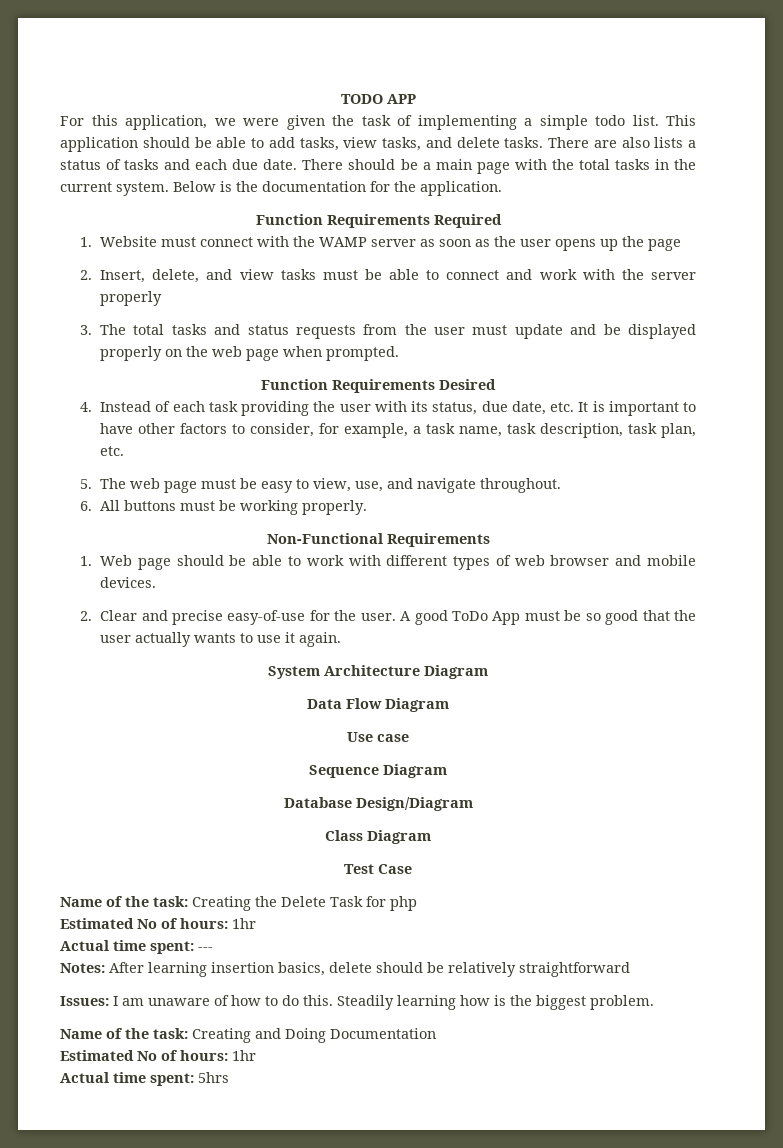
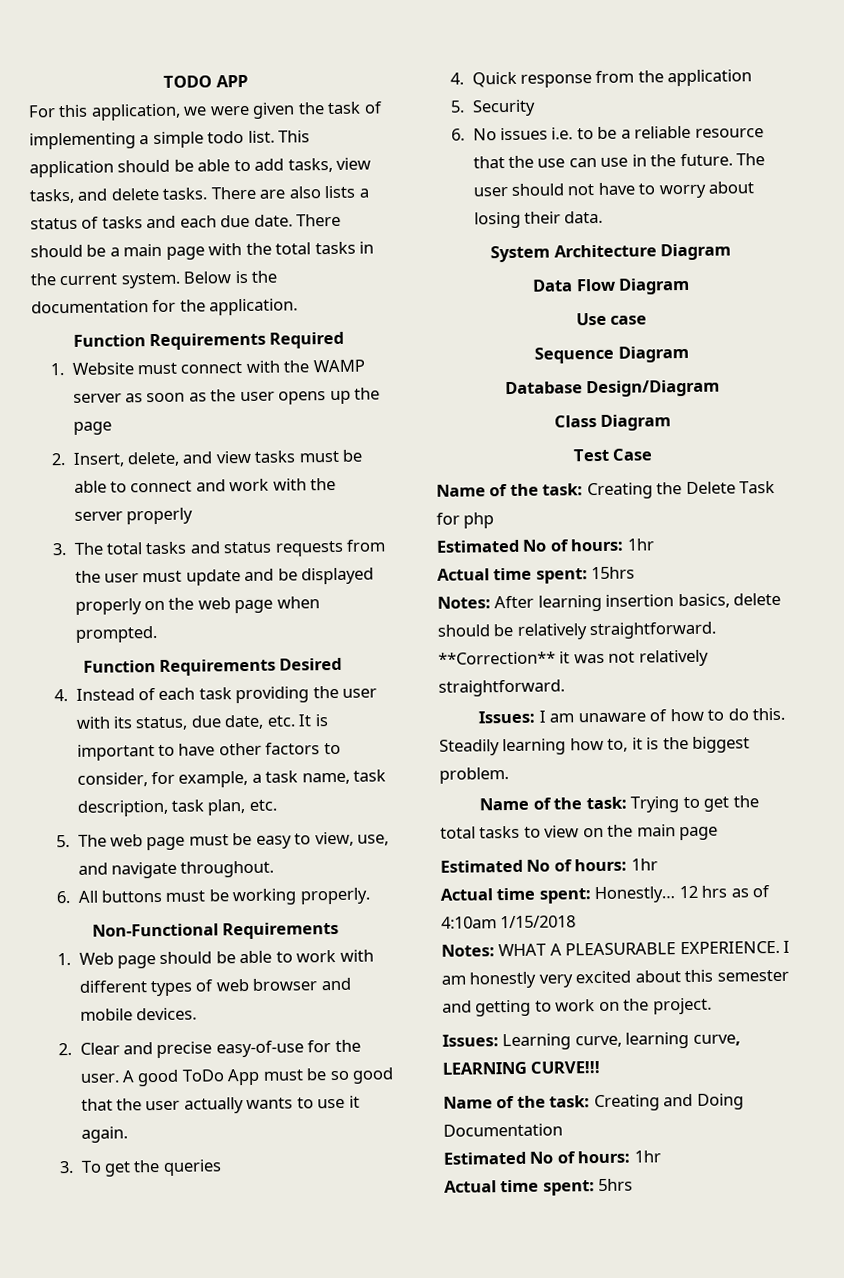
+ 3. To get the queries
+ 4. Quick response from the application
+ 5. Security
+ 6. No issues i.e. to be a reliable resource that the use can use in the future. The user should not have to worry about losing their data.
- Actual time spent: ---
+ Actual time spent: 15hrs
- Notes: After learning insertion basics, delete should be relatively straightforward
+ Notes: After learning insertion basics, delete should be relatively straightforward. **Correction** it was not relatively straightforward.
- Steadily learning how is the biggest problem.
+ Steadily learning how to, it is the biggest problem.
+ Name of the task: Trying to get the total tasks to view on the main page
+ Estimated No of hours: 1hr
+ Actual time spent: Honestly… 12 hrs as of 4:10am 1/15/2018
+ Notes: WHAT A PLEASURABLE EXPERIENCE. I am honestly very excited about this semester and getting to work on the project.
+ Issues: Learning curve, learning curve, LEARNING CURVE!!!

